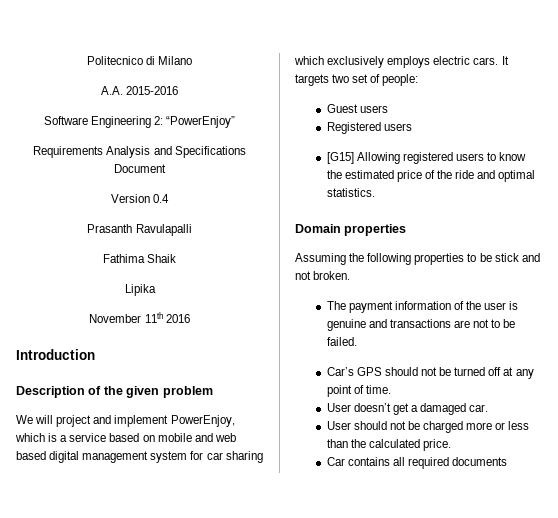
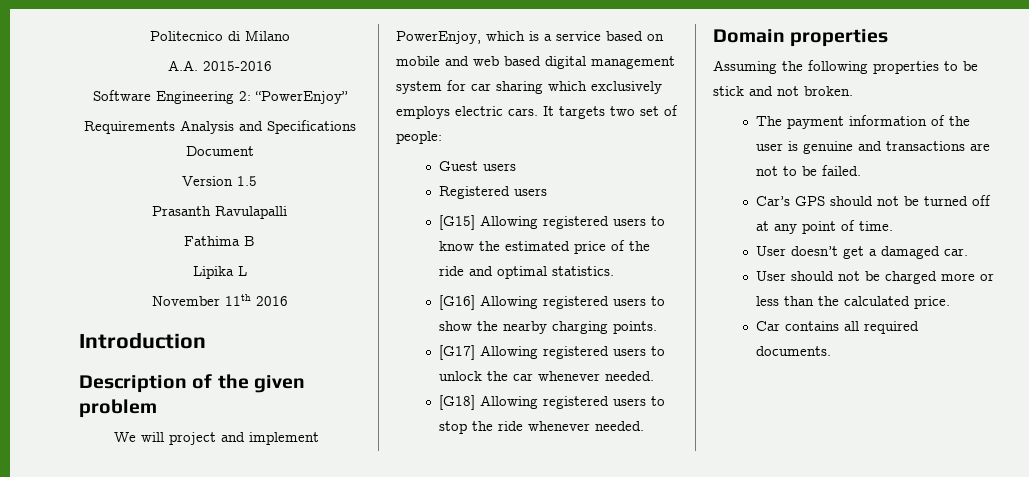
- Version 0.4
+ Version 1.5
- Fathima Shaik
+ Fathima B
- Lipika
+ Lipika L
+ [G16] Allowing registered users to show the nearby charging points.
+ [G17] Allowing registered users to unlock the car whenever needed.
+ [G18] Allowing registered users to stop the ride whenever needed.
- Car contains all required documents
+ Car contains all required documents.

